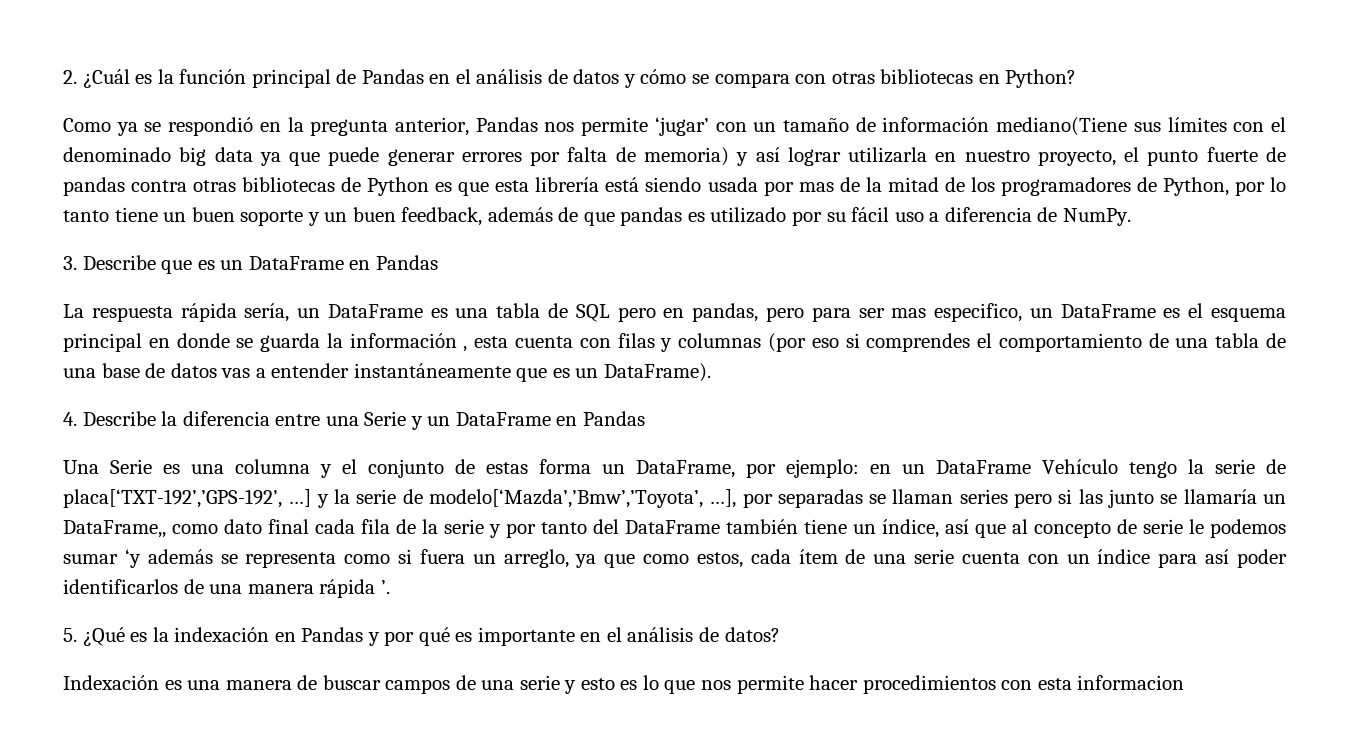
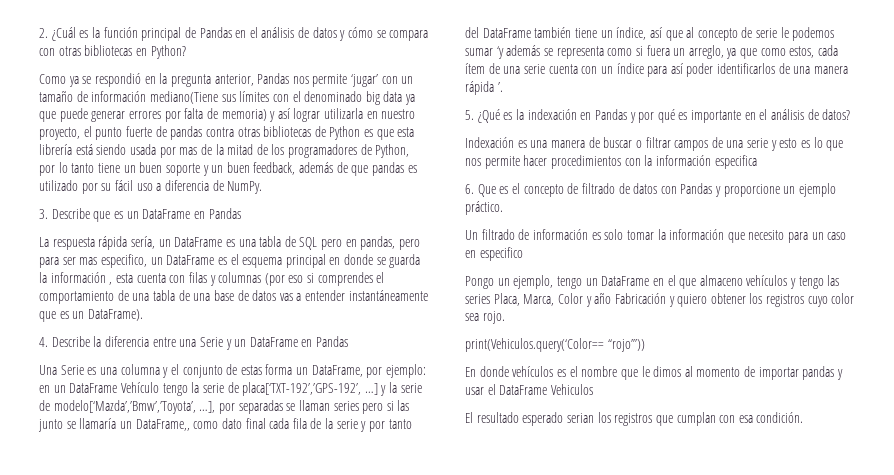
- Indexación es una manera de buscar campos de una serie y esto es lo que nos permite hacer procedimientos con esta informacion
+ Indexación es una manera de buscar o filtrar campos de una serie y esto es lo que nos permite hacer procedimientos con la información especifica
+ 6. Que es el concepto de filtrado de datos con Pandas y proporcione un ejemplo práctico.
+ Un filtrado de información es solo tomar la información que necesito para un caso en especifico
+ Pongo un ejemplo, tengo un DataFrame en el que almaceno vehículos y tengo las series Placa, Marca, Color y año Fabricación y quiero obtener los registros cuyo color sea rojo.
+ print(Vehiculos.query(‘Color== “rojo”’))
+ En donde vehículos es el nombre que le dimos al momento de importar pandas y usar el DataFrame Vehiculos
+ El resultado esperado serian los registros que cumplan con esa condición.

